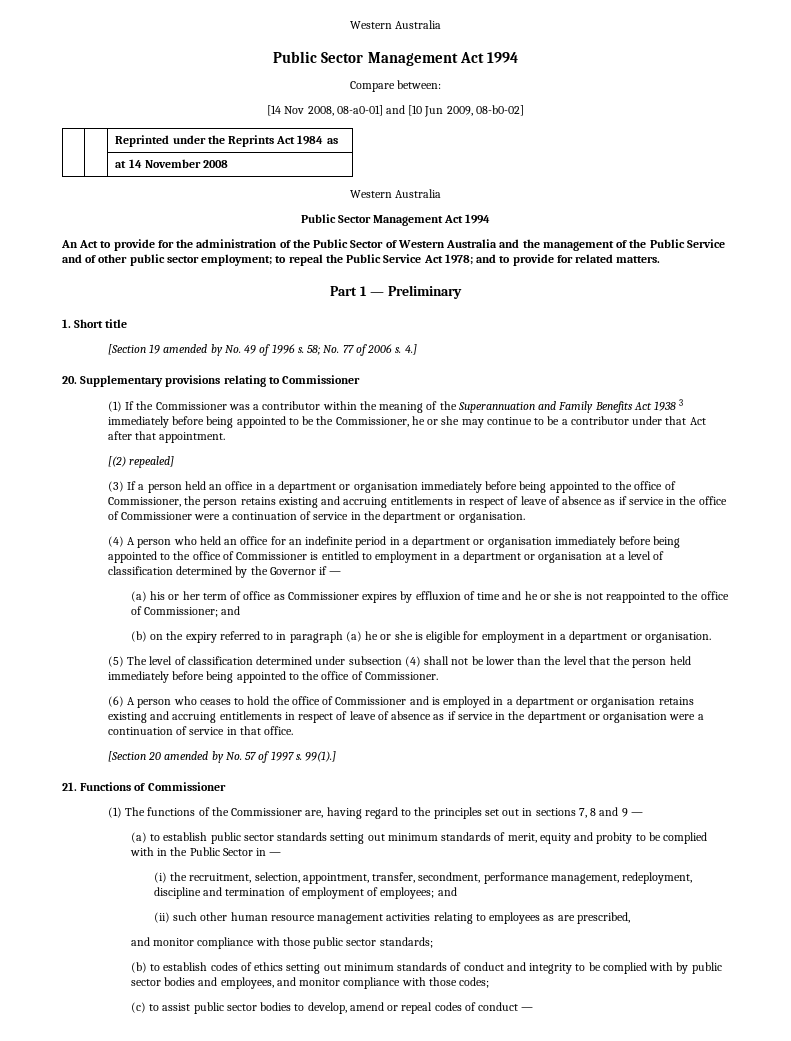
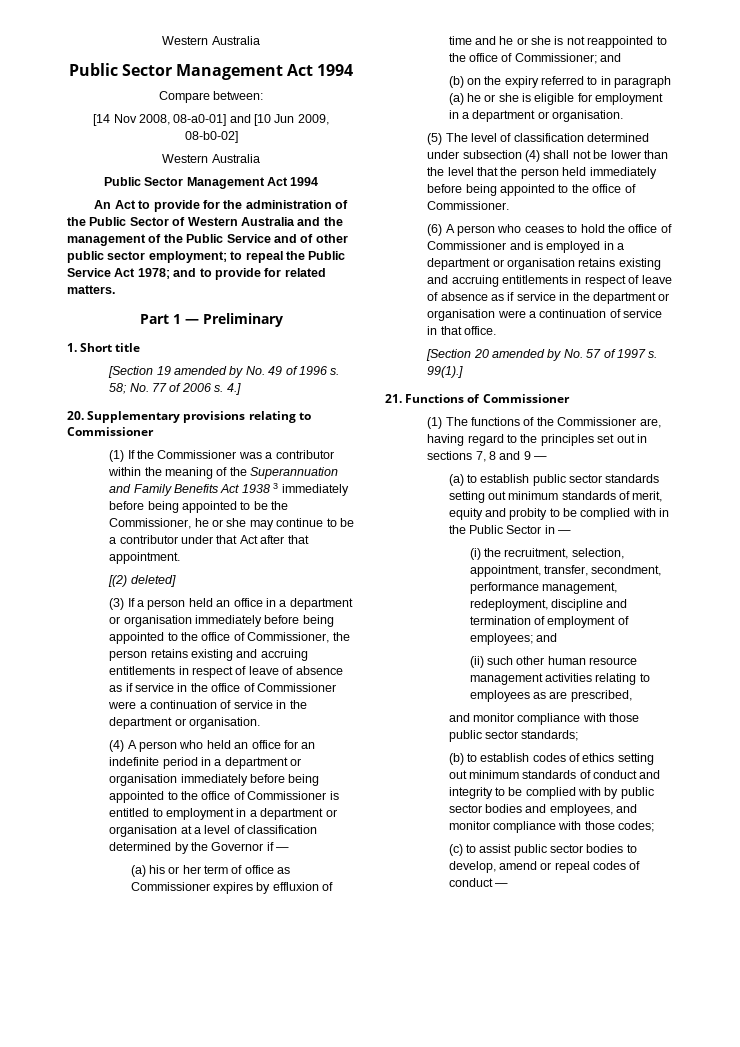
- | | Reprinted under the Reprints Act 1984 as
- | | at 14 November 2008
- [(2) repealed]
+ [(2) deleted]

